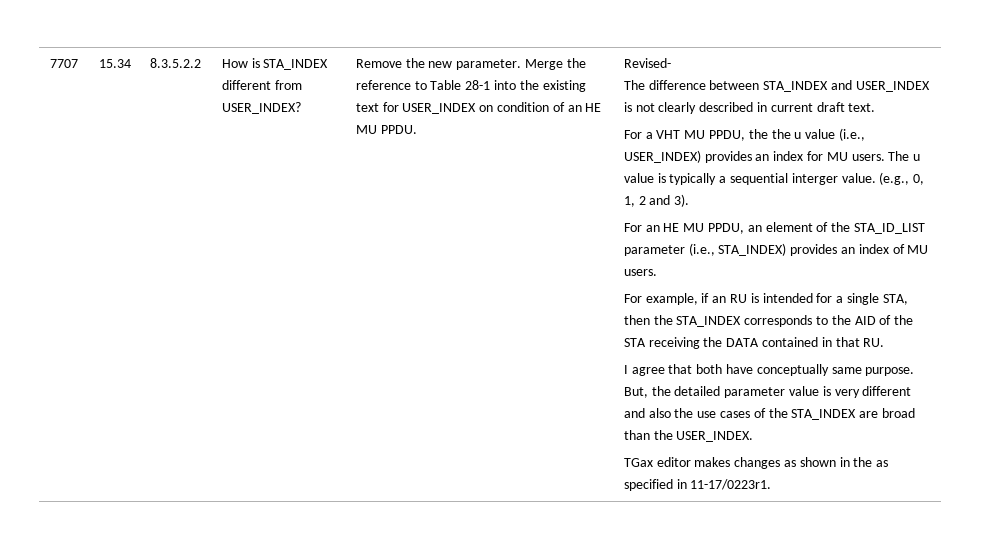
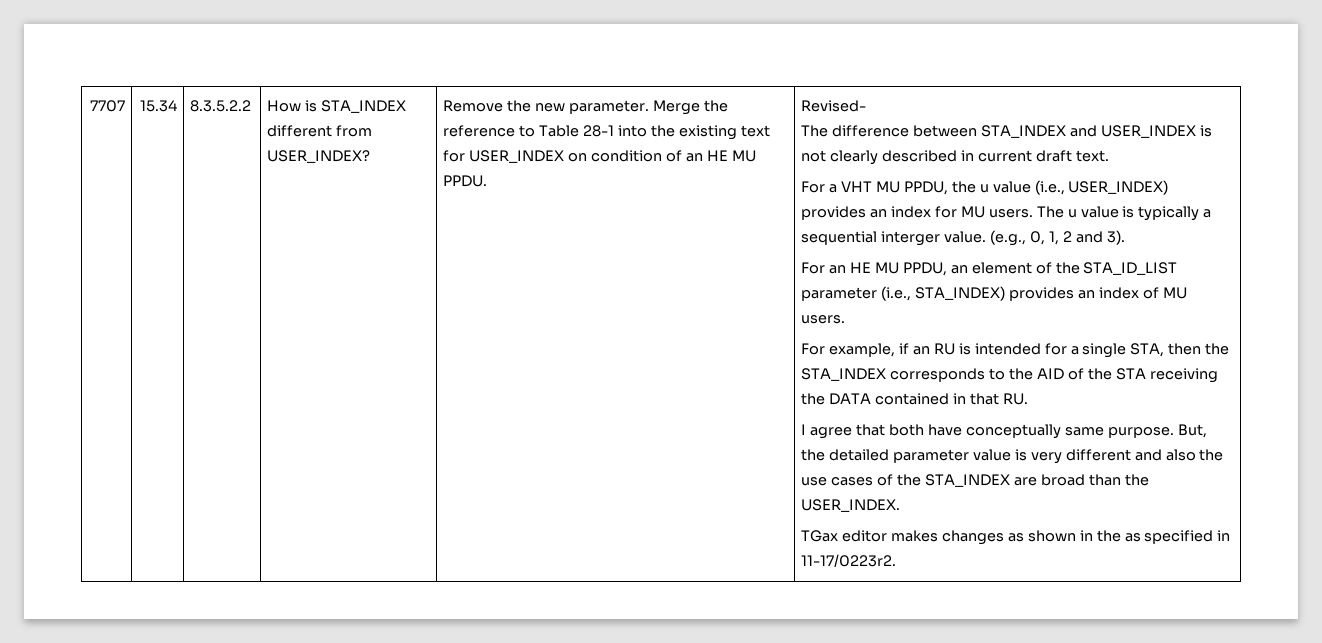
- For a VHT MU PPDU, the the u value (i.e., USER_INDEX) provides an index for MU users.
+ For a VHT MU PPDU, the u value (i.e., USER_INDEX) provides an index for MU users.
- TGax editor makes changes as shown in the as specified in 11-17/0223r1.
+ TGax editor makes changes as shown in the as specified in 11-17/0223r2.

